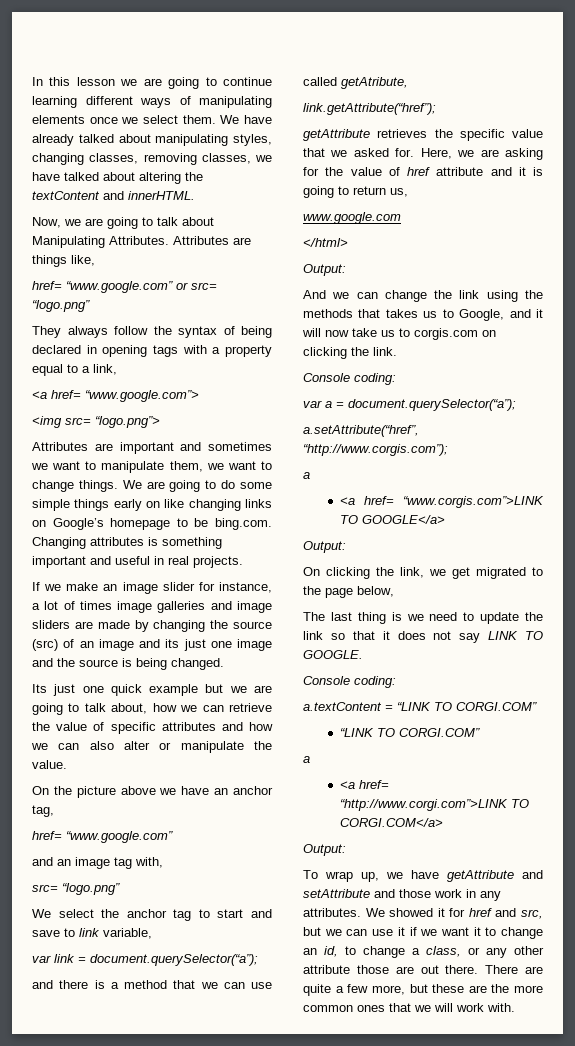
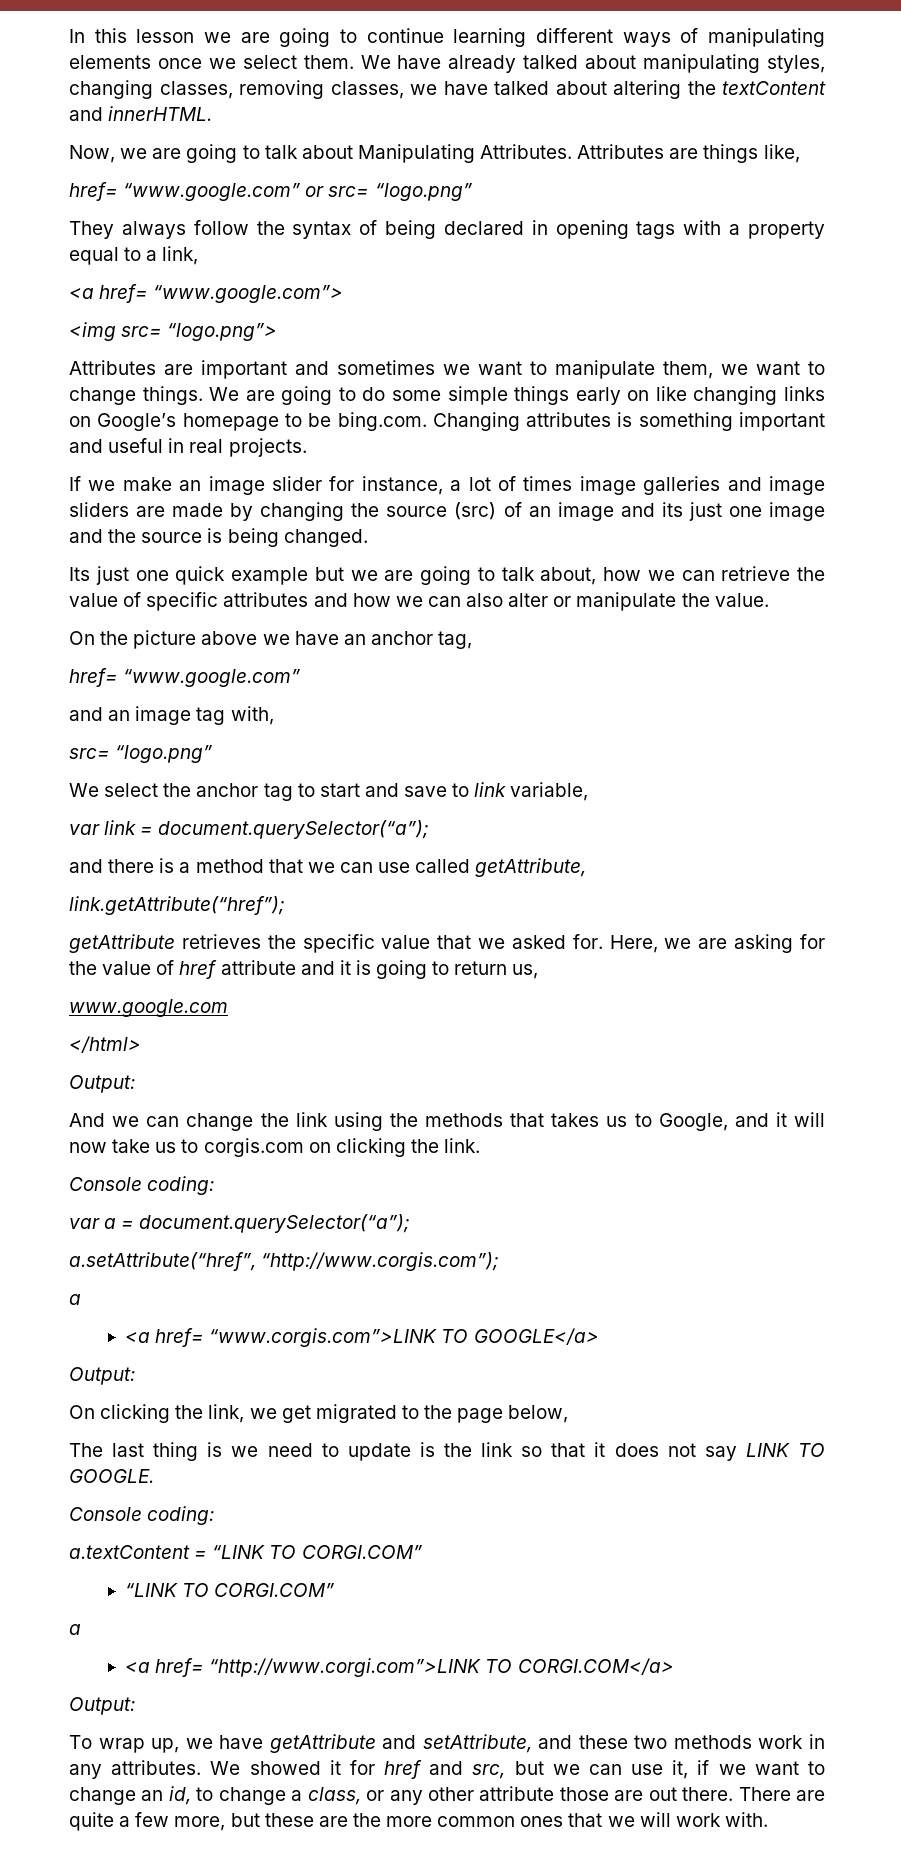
- and there is a method that we can use called getAtribute,
+ and there is a method that we can use called getAttribute,
- The last thing is we need to update the link so that it does not say LINK TO GOOGLE.
+ The last thing is we need to update is the link so that it does not say LINK TO GOOGLE.
- To wrap up, we have getAttribute and setAttribute and those work in any attributes.
+ To wrap up, we have getAttribute and setAttribute, and these two methods work in any attributes.
- We showed it for href and src, but we can use it if we want it to change an id, to change a class, or any other attribute those are out there.
+ We showed it for href and src, but we can use it, if we want to change an id, to change a class, or any other attribute those are out there.

